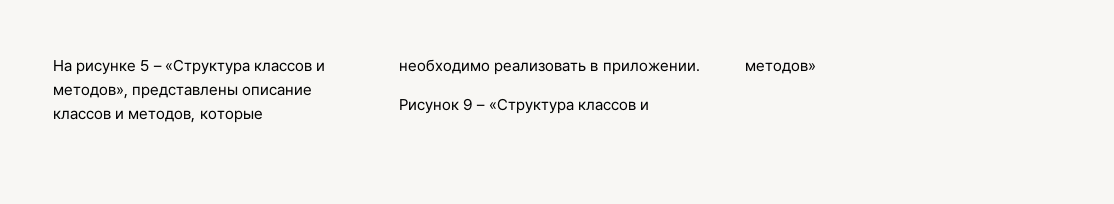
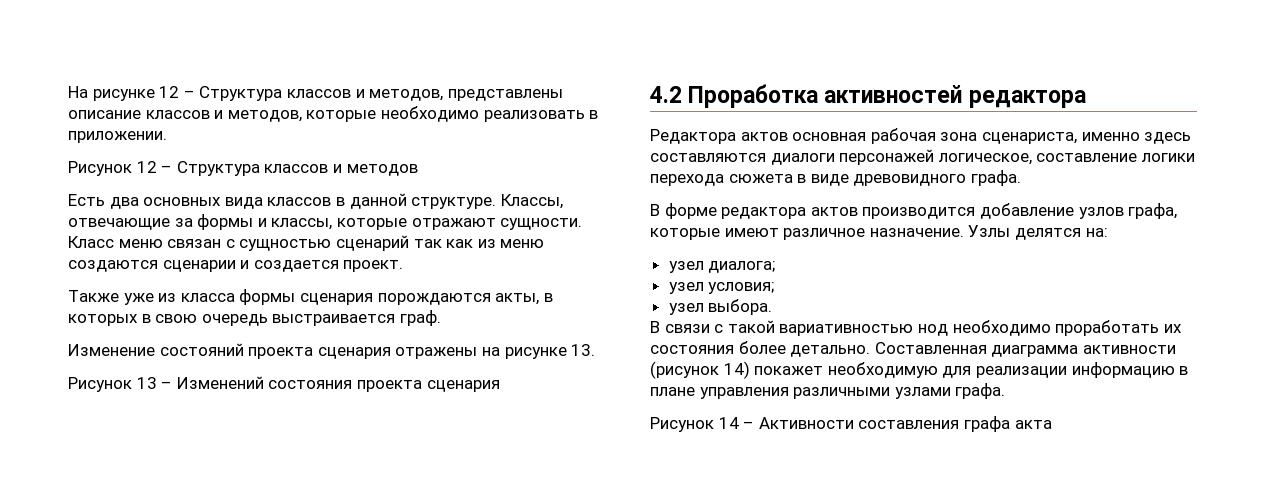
- На рисунке 5 – «Структура классов и методов», представлены описание классов и методов, которые необходимо реализовать в приложении.
+ На рисунке 12 – Структура классов и методов, представлены описание классов и методов, которые необходимо реализовать в приложении.
- Рисунок 9 – «Структура классов и методов»
+ Рисунок 12 – Структура классов и методов
+ Есть два основных вида классов в данной структуре. Классы, отвечающие за формы и классы, которые отражают сущности. Класс меню связан с сущностью сценарий так как из меню создаются сценарии и создается проект.
+ Также уже из класса формы сценария порождаются акты, в которых в свою очередь выстраивается граф.
+ Изменение состояний проекта сценария отражены на рисунке 13.
+ Рисунок 13 – Изменений состояния проекта сценария
+ 4.2 Проработка активностей редактора
+ Редактора актов основная рабочая зона сценариста, именно здесь составляются диалоги персонажей логическое, составление логики перехода сюжета в виде древовидного графа.
+ В форме редактора актов производится добавление узлов графа, которые имеют различное назначение. Узлы делятся на:
+ узел диалога;
+ узел условия;
+ узел выбора.
+ В связи с такой вариативностью нод необходимо проработать их состояния более детально. Составленная диаграмма активности (рисунок 14) покажет необходимую для реализации информацию в плане управления различными узлами графа.
+ Рисунок 14 – Активности составления графа акта

